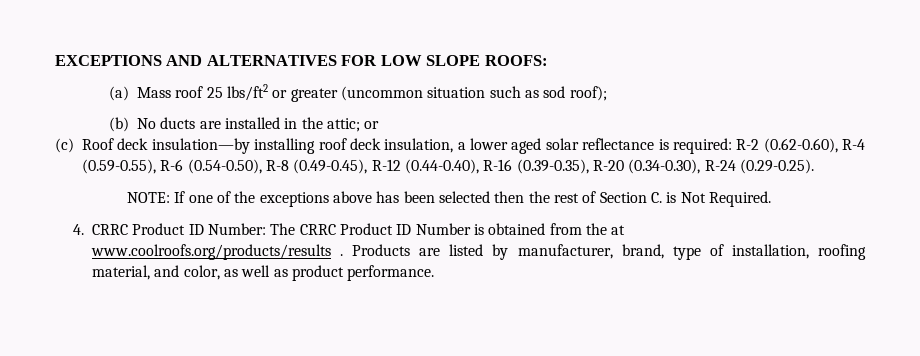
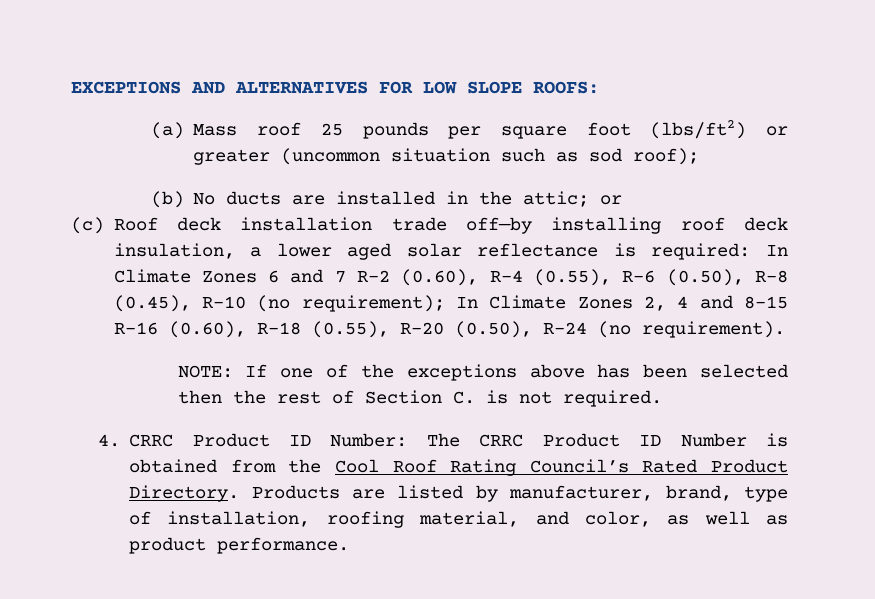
- (a) Mass roof 25 lbs/ft2 or greater (uncommon situation such as sod roof);
+ (a) Mass roof 25 pounds per square foot (lbs/ft2) or greater (uncommon situation such as sod roof);
- (c) Roof deck insulation—by installing roof deck insulation, a lower aged solar reflectance is required: R-2 (0.62-0.60), R-4 (0.59-0.55), R-6 (0.54-0.50), R-8 (0.49-0.45), R-12 (0.44-0.40), R-16 (0.39-0.35), R-20 (0.34-0.30), R-24 (0.29-0.25).
+ (c) Roof deck installation trade off—by installing roof deck insulation, a lower aged solar reflectance is required: In Climate Zones 6 and 7 R-2 (0.60), R-4 (0.55), R-6 (0.50), R-8 (0.45), R-10 (no requirement); In Climate Zones 2, 4 and 8-15 R-16 (0.60), R-18 (0.55), R-20 (0.50), R-24 (no requirement).
- NOTE: If one of the exceptions above has been selected then the rest of Section C. is Not Required.
+ NOTE: If one of the exceptions above has been selected then the rest of Section C. is not required.
- 4. CRRC Product ID Number: The CRRC Product ID Number is obtained from the at www.coolroofs.org/products/results .
+ 4. CRRC Product ID Number: The CRRC Product ID Number is obtained from the Cool Roof Rating Council’s Rated Product Directory.

